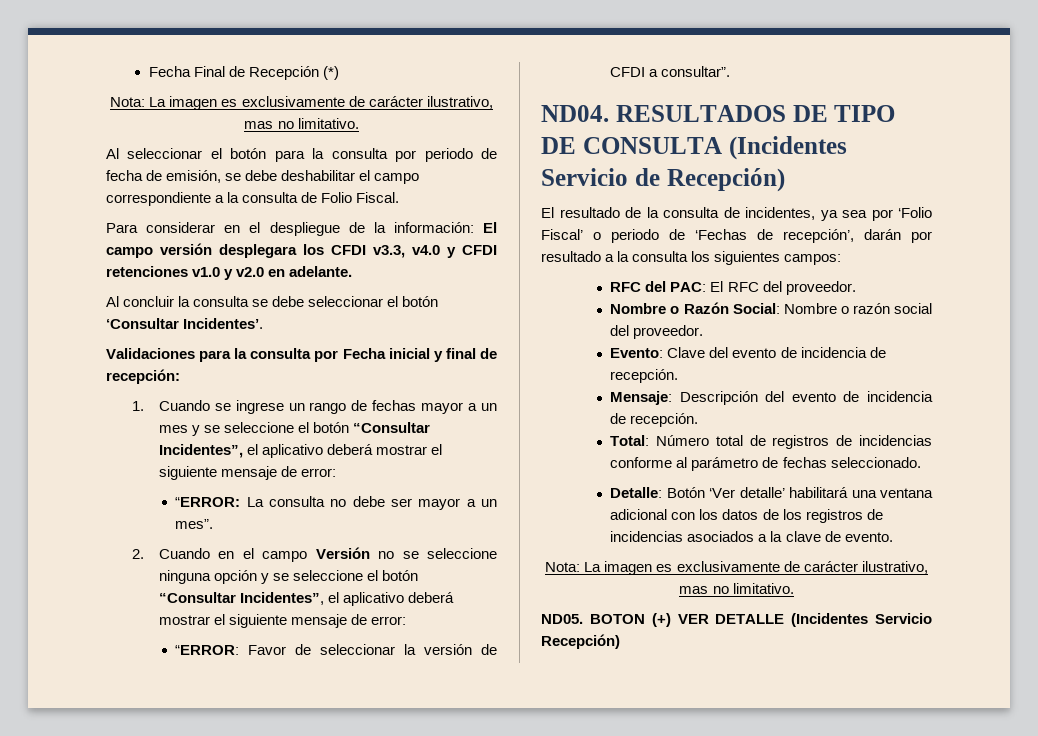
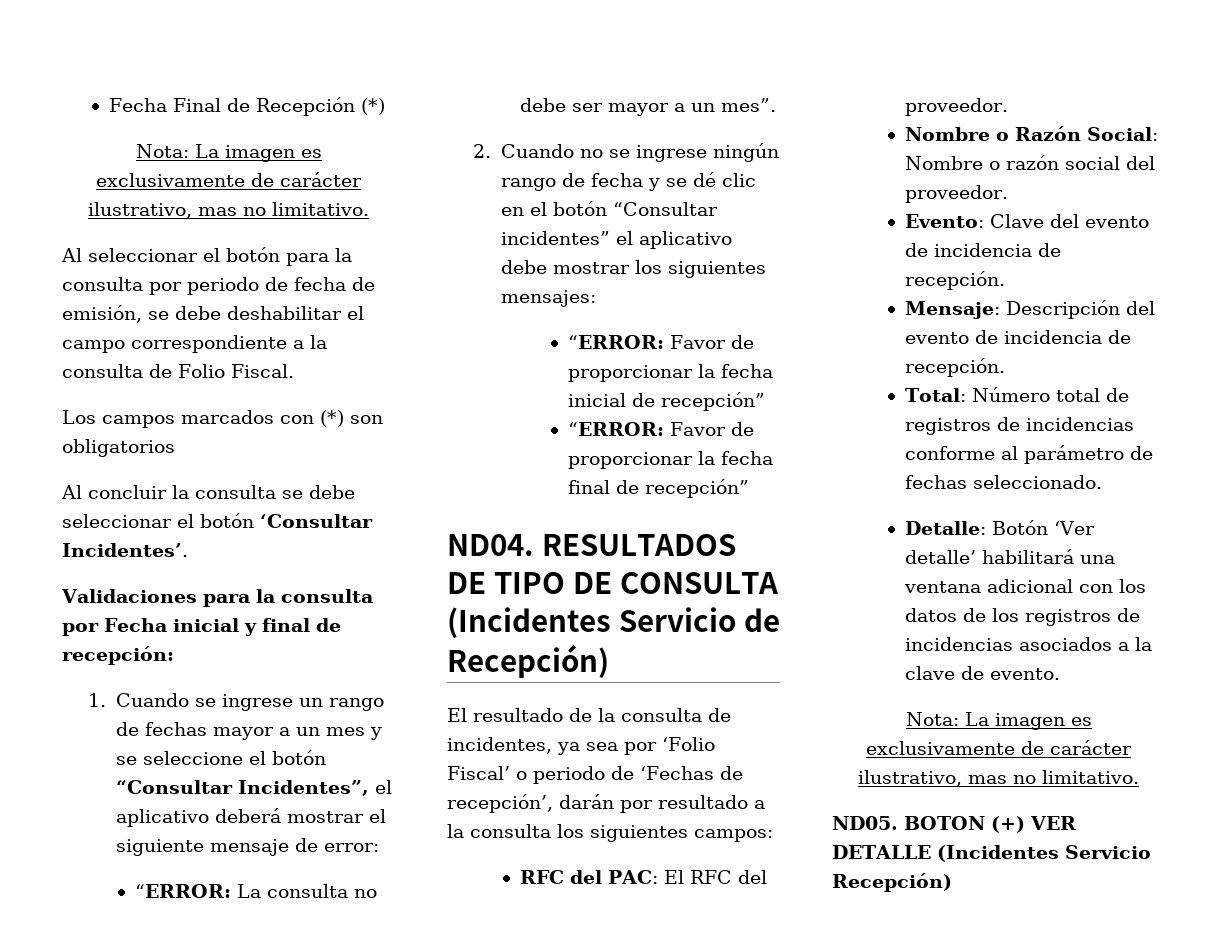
- Para considerar en el despliegue de la información: El campo versión desplegara los CFDI v3.3, v4.0 y CFDI retenciones v1.0 y v2.0 en adelante.
+ Los campos marcados con (*) son obligatorios
- 2. Cuando en el campo Versión no se seleccione ninguna opción y se seleccione el botón “Consultar Incidentes”, el aplicativo deberá mostrar el siguiente mensaje de error:
- “ERROR: Favor de seleccionar la versión de CFDI a consultar”.
+ 2. Cuando no se ingrese ningún rango de fecha y se dé clic en el botón “Consultar incidentes” el aplicativo debe mostrar los siguientes mensajes:
+ “ERROR: Favor de proporcionar la fecha inicial de recepción”
+ “ERROR: Favor de proporcionar la fecha final de recepción”

